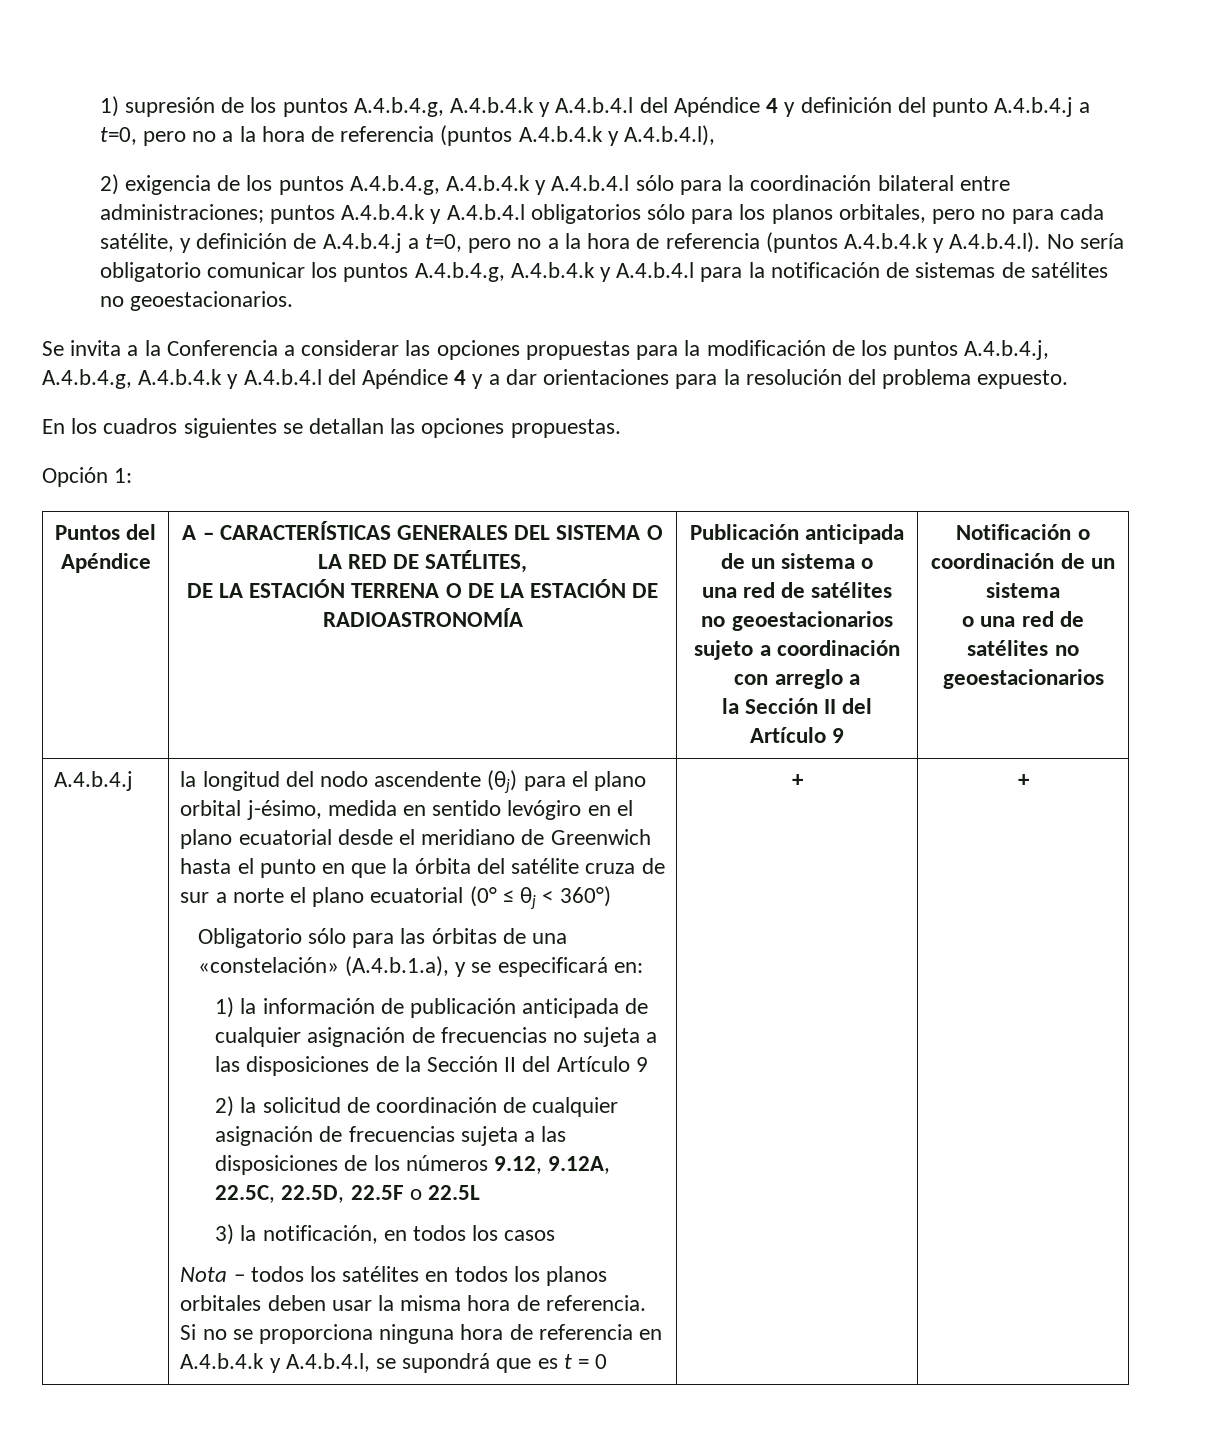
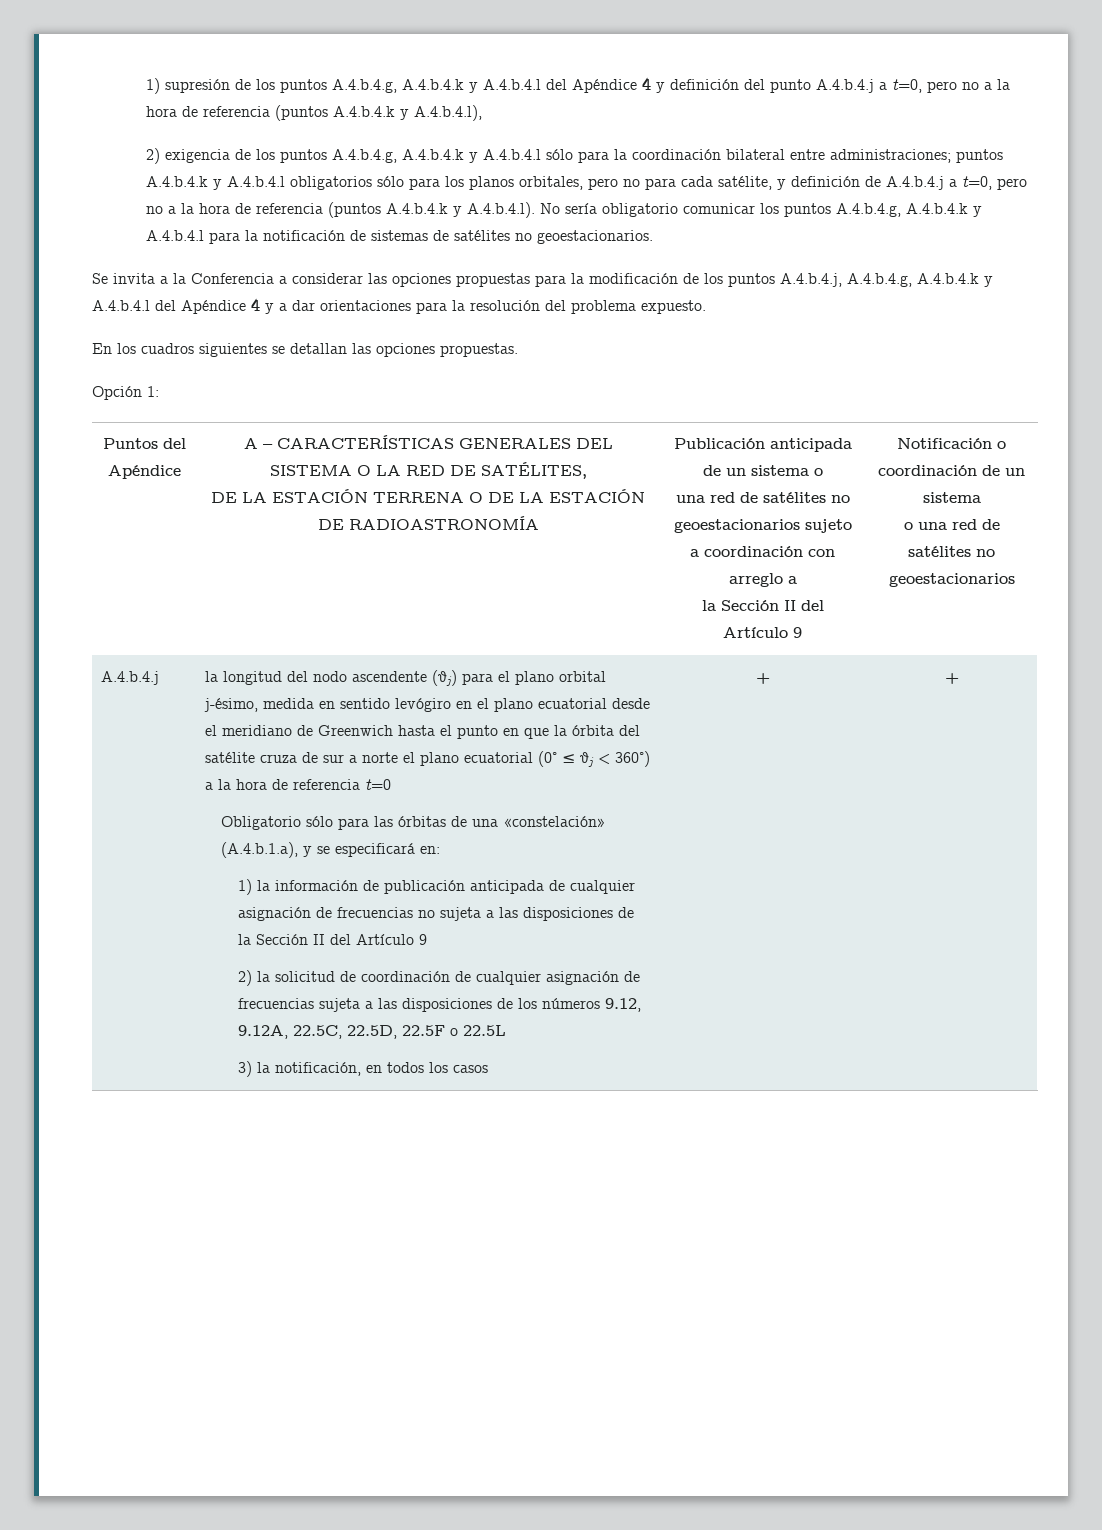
- la longitud del nodo ascendente (θj) para el plano orbital j-ésimo, medida en sentido levógiro en el plano ecuatorial desde el meridiano de Greenwich hasta el punto en que la órbita del satélite cruza de sur a norte el plano ecuatorial (0° ≤ θj < 360°)
+ la longitud del nodo ascendente (θj) para el plano orbital j-ésimo, medida en sentido levógiro en el plano ecuatorial desde el meridiano de Greenwich hasta el punto en que la órbita del satélite cruza de sur a norte el plano ecuatorial (0° ≤ θj < 360°) a la hora de referencia t=0
- Nota – todos los satélites en todos los planos orbitales deben usar la misma hora de referencia. Si no se proporciona ninguna hora de referencia en A.4.b.4.k y A.4.b.4.l, se supondrá que es t = 0

